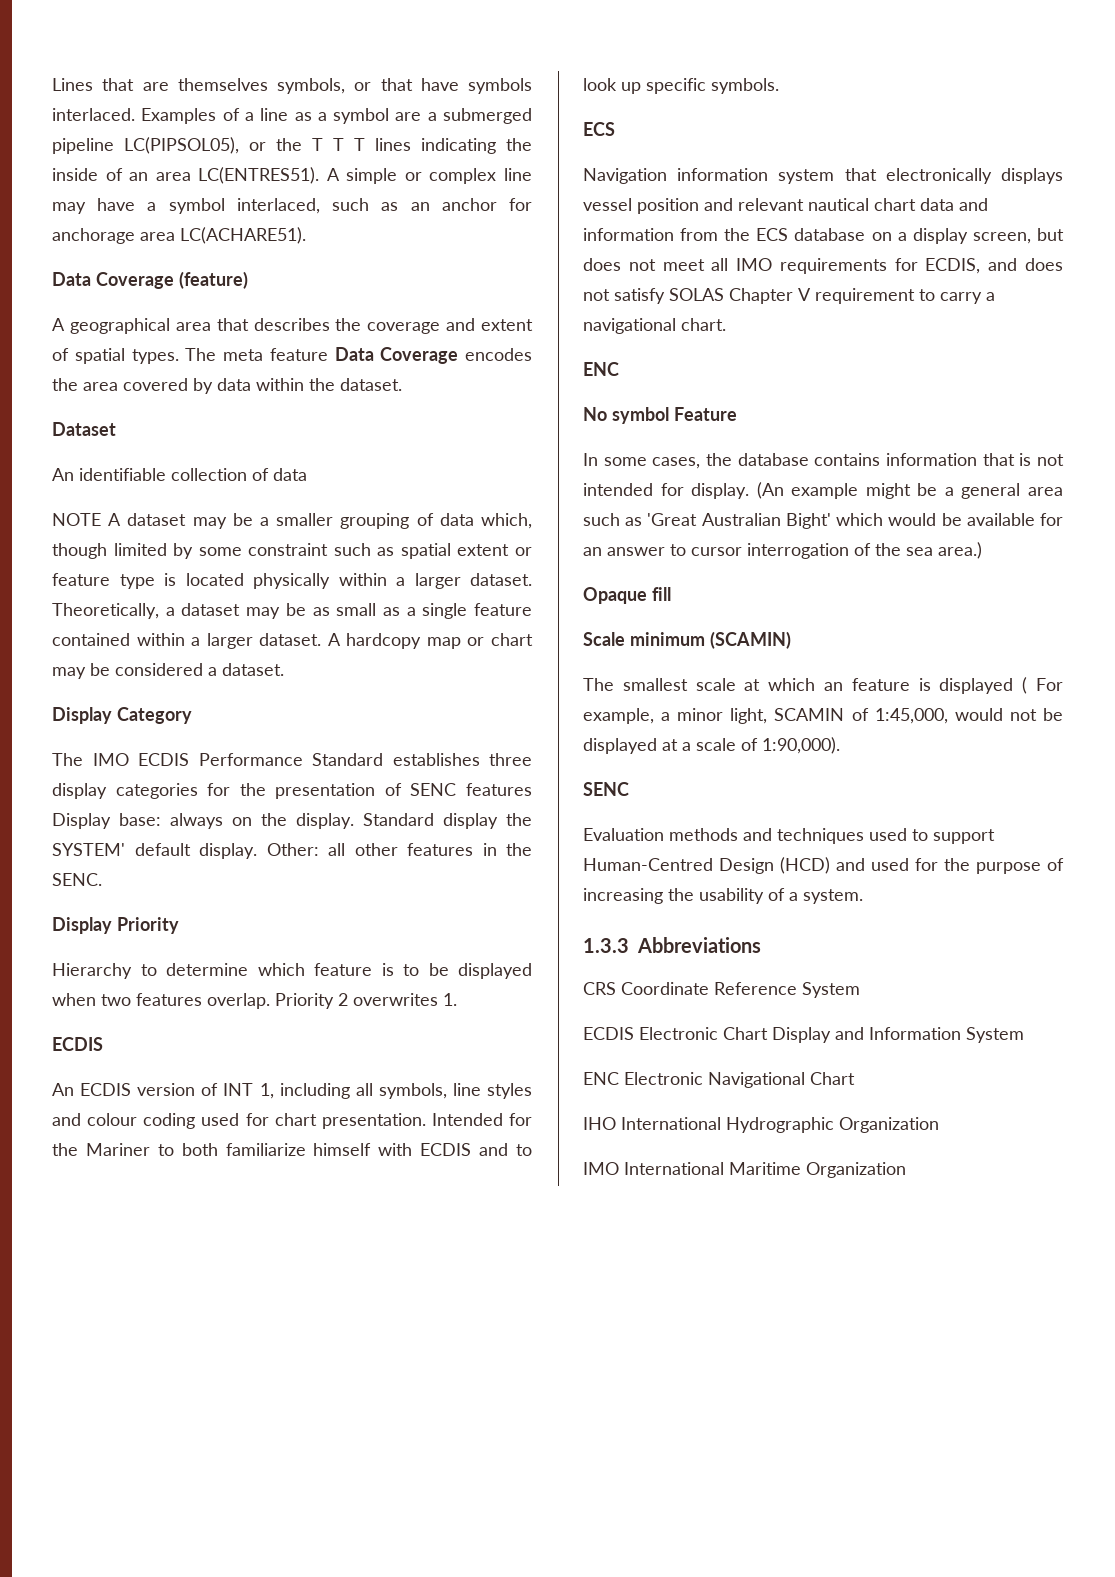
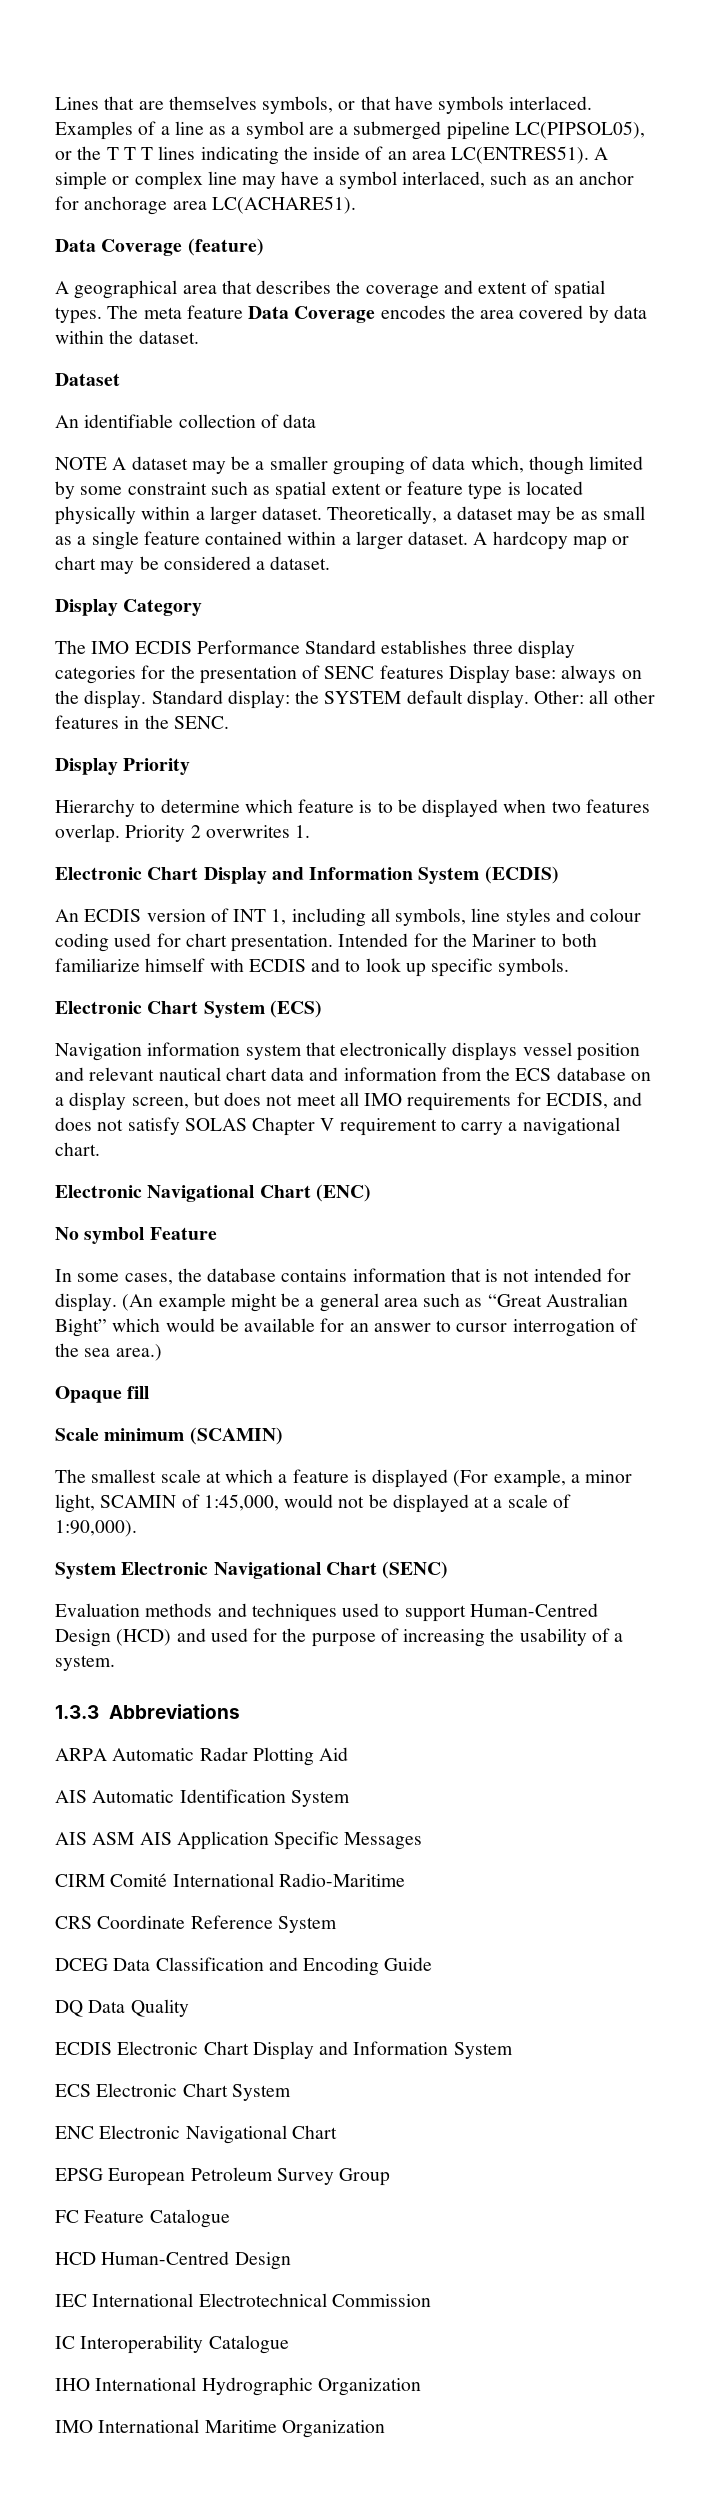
- Standard display the SYSTEM' default display.
+ Standard display: the SYSTEM default display.
  Priority 2 overwrites 1.
- ECDIS
+ Electronic Chart Display and Information System (ECDIS)
  Intended for the Mariner to both familiarize himself with ECDIS and to look up specific symbols.
- ECS
+ Electronic Chart System (ECS)
  Navigation information system that electronically displays vessel position and relevant nautical chart data and information from the ECS database on a display screen, but does not meet all IMO requirements for ECDIS, and does not satisfy SOLAS Chapter V requirement to carry a navigational chart.
- ENC
+ Electronic Navigational Chart (ENC)
- (An example might be a general area such as 'Great Australian Bight' which would be available for an answer to cursor interrogation of the sea area.)
+ (An example might be a general area such as “Great Australian Bight” which would be available for an answer to cursor interrogation of the sea area.)
- The smallest scale at which an feature is displayed ( For example, a minor light, SCAMIN of 1:45,000, would not be displayed at a scale of 1:90,000).
- SENC
+ The smallest scale at which a feature is displayed (For example, a minor light, SCAMIN of 1:45,000, would not be displayed at a scale of 1:90,000).
+ System Electronic Navigational Chart (SENC)
+ ARPA Automatic Radar Plotting Aid
+ AIS Automatic Identification System
+ AIS ASM AIS Application Specific Messages
+ CIRM Comité International Radio-Maritime
  CRS Coordinate Reference System
+ DCEG Data Classification and Encoding Guide
+ DQ Data Quality
+ ECS Electronic Chart System
+ EPSG European Petroleum Survey Group
+ FC Feature Catalogue
+ HCD Human-Centred Design
+ IEC International Electrotechnical Commission
+ IC Interoperability Catalogue

